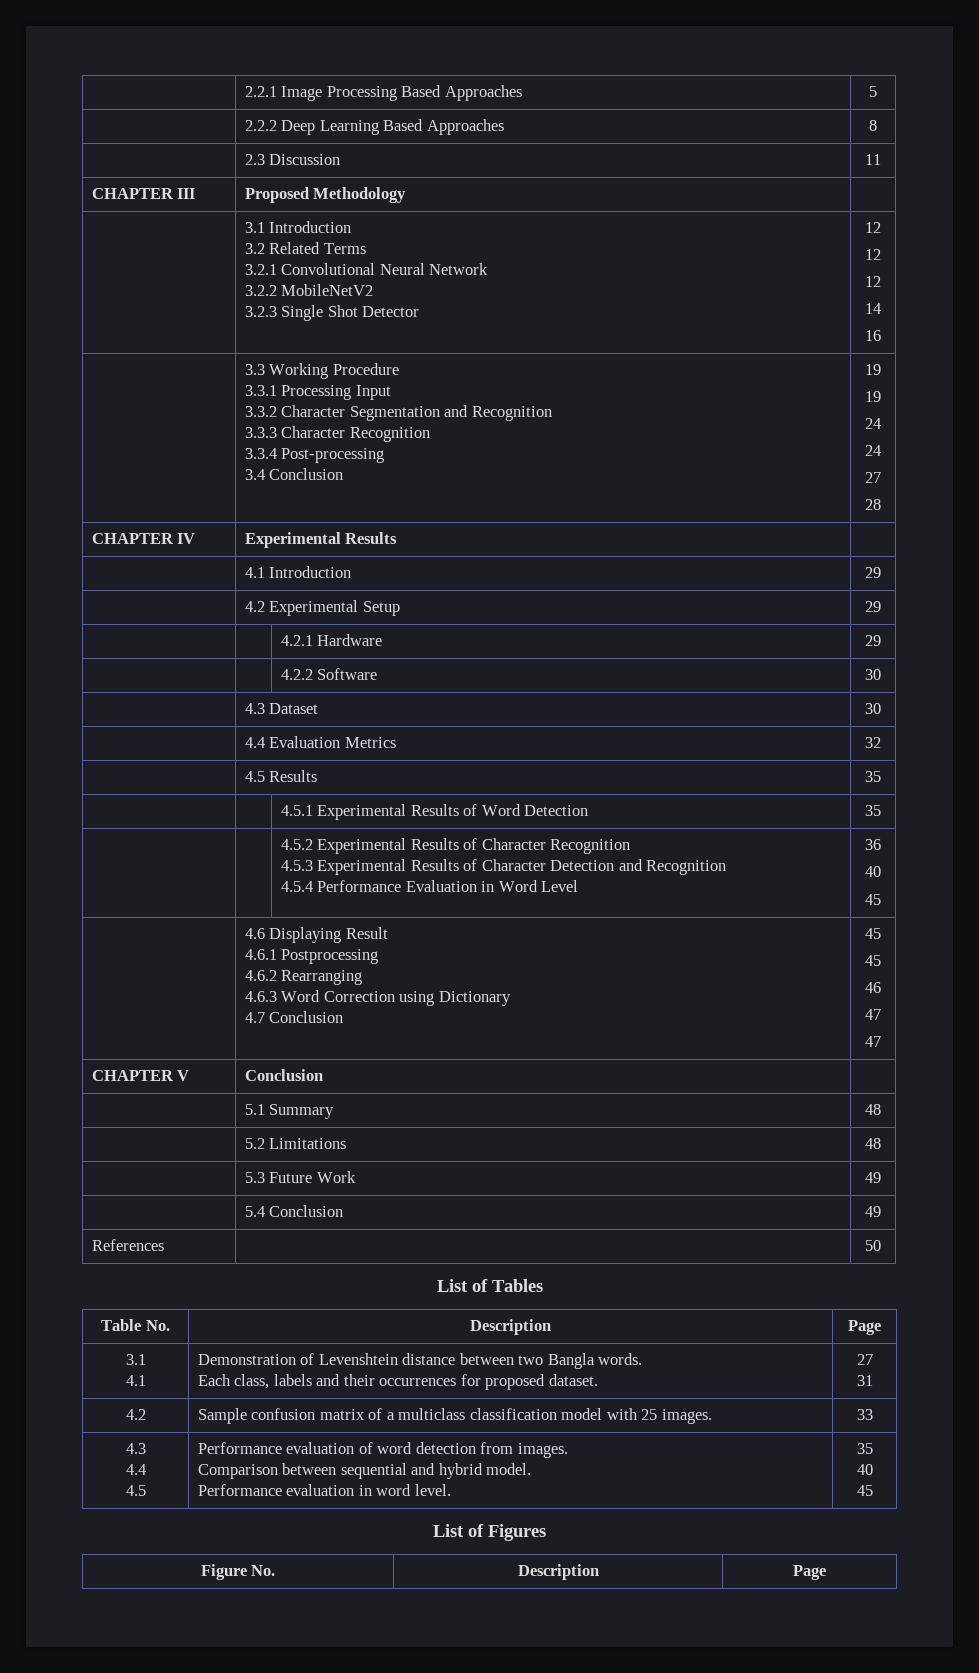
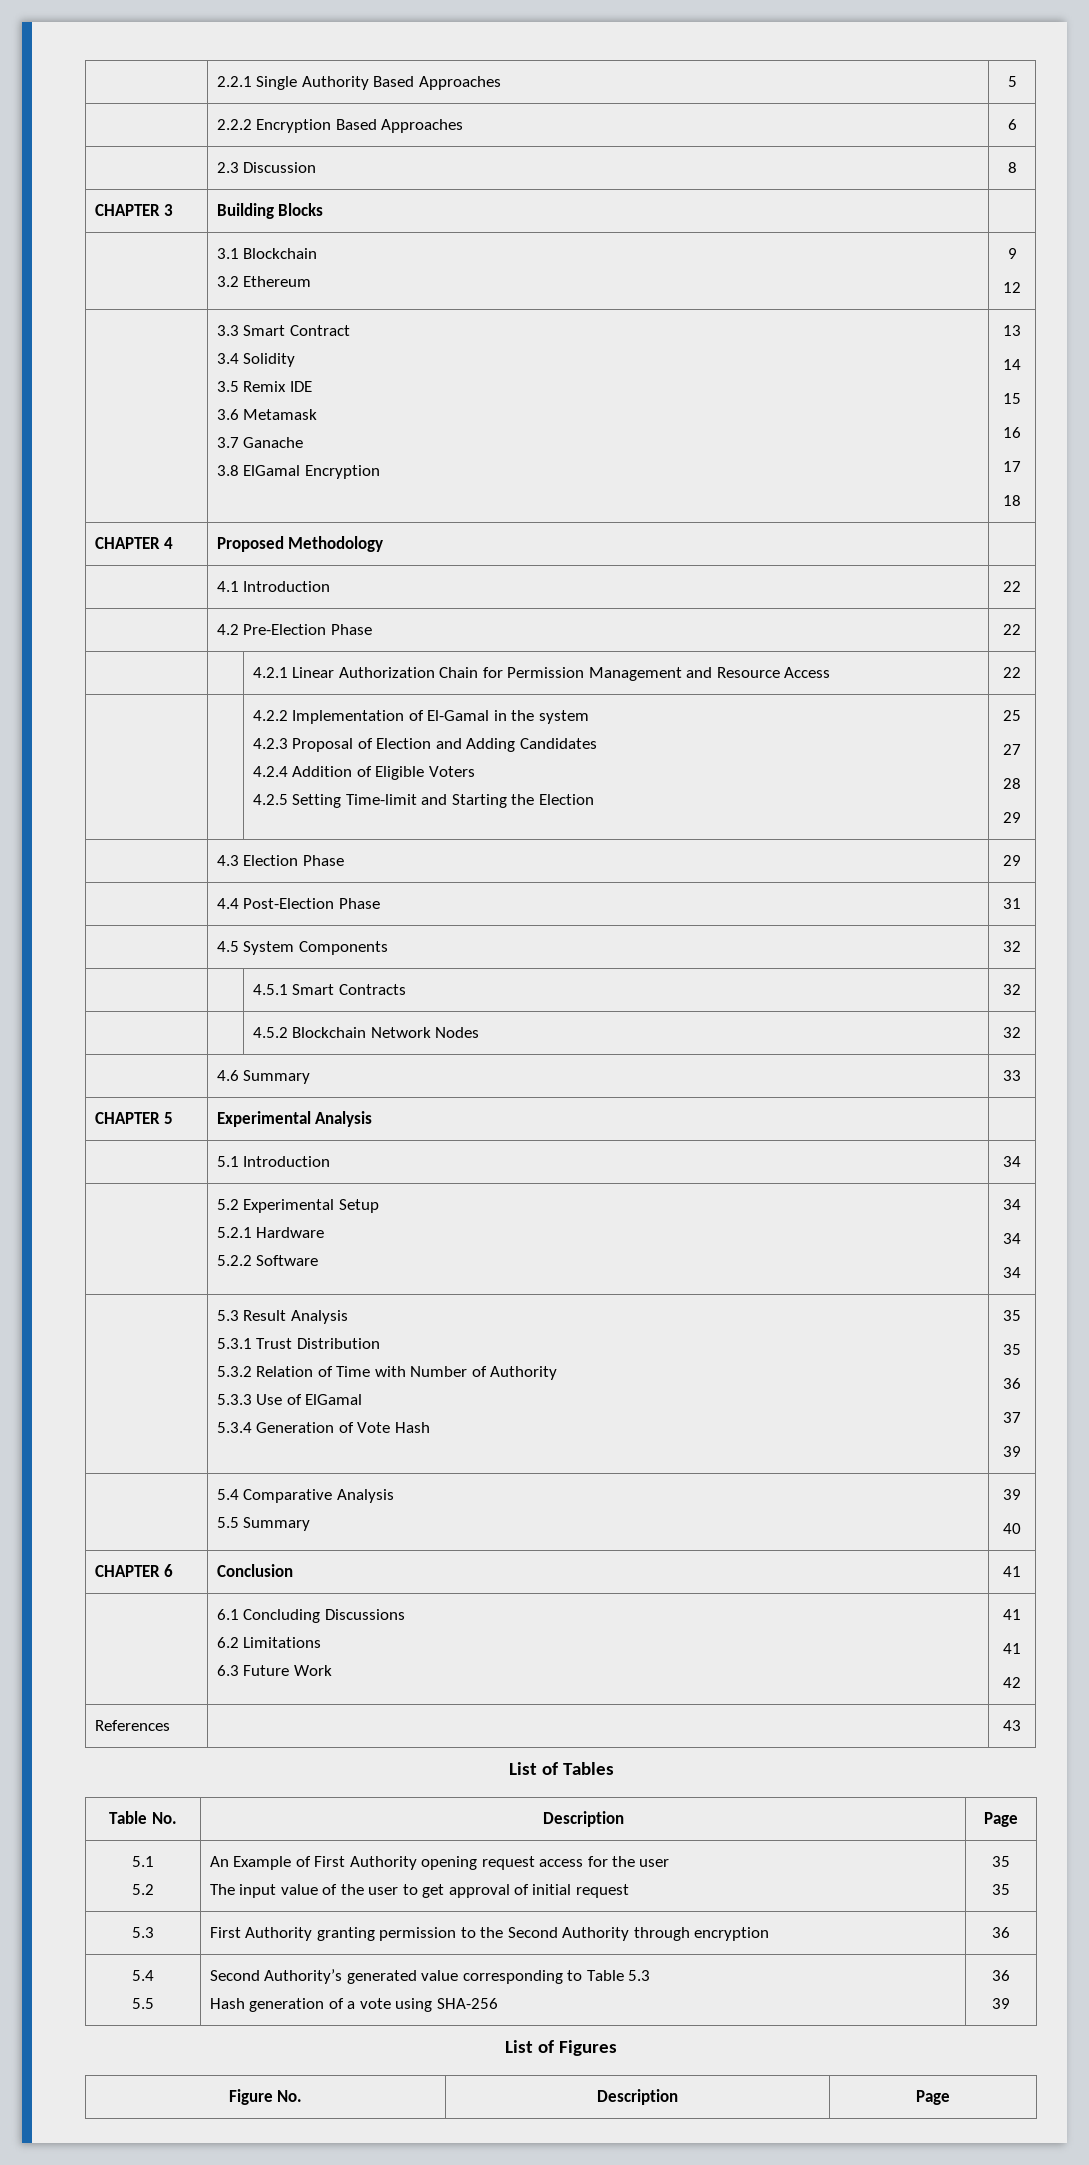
- | 2.2.1 Image Processing Based Approaches | 5
+ | 2.2.1 Single Authority Based Approaches | 5
- | 2.2.2 Deep Learning Based Approaches | 8
+ | 2.2.2 Encryption Based Approaches | 6
- | 2.3 Discussion | 11
- CHAPTER III | Proposed Methodology |
+ | 2.3 Discussion | 8
+ CHAPTER 3 | Building Blocks |
+ | 3.1 Blockchain
+ 3.2 Ethereum | 9
+ 12
+ | 3.3 Smart Contract
+ 3.4 Solidity
+ 3.5 Remix IDE
+ 3.6 Metamask
+ 3.7 Ganache
+ 3.8 ElGamal Encryption | 13
+ 14
+ 15
+ 16
+ 17
+ 18
+ CHAPTER 4 | Proposed Methodology |
- | 3.1 Introduction
- 3.2 Related Terms
- 3.2.1 Convolutional Neural Network
- 3.2.2 MobileNetV2
- 3.2.3 Single Shot Detector | 12
- 12
- 12
- 14
- 16
- | 3.3 Working Procedure
- 3.3.1 Processing Input
- 3.3.2 Character Segmentation and Recognition
- 3.3.3 Character Recognition
- 3.3.4 Post-processing
- 3.4 Conclusion | 19
- 19
- 24
- 24
+ | 4.1 Introduction | 22
+ | 4.2 Pre-Election Phase | 22
+ | | 4.2.1 Linear Authorization Chain for Permission Management and Resource Access | 22
+ | | 4.2.2 Implementation of El-Gamal in the system
+ 4.2.3 Proposal of Election and Adding Candidates
+ 4.2.4 Addition of Eligible Voters
+ 4.2.5 Setting Time-limit and Starting the Election | 25
  27
  28
- CHAPTER IV | Experimental Results |
- | 4.1 Introduction | 29
- | 4.2 Experimental Setup | 29
- | | 4.2.1 Hardware | 29
- | | 4.2.2 Software | 30
- | 4.3 Dataset | 30
- | 4.4 Evaluation Metrics | 32
- | 4.5 Results | 35
- | | 4.5.1 Experimental Results of Word Detection | 35
- | | 4.5.2 Experimental Results of Character Recognition
- 4.5.3 Experimental Results of Character Detection and Recognition
- 4.5.4 Performance Evaluation in Word Level | 36
+ 29
+ | 4.3 Election Phase | 29
+ | 4.4 Post-Election Phase | 31
+ | 4.5 System Components | 32
+ | | 4.5.1 Smart Contracts | 32
+ | | 4.5.2 Blockchain Network Nodes | 32
+ | 4.6 Summary | 33
+ CHAPTER 5 | Experimental Analysis |
+ | 5.1 Introduction | 34
+ | 5.2 Experimental Setup
+ 5.2.1 Hardware
+ 5.2.2 Software | 34
+ 34
+ 34
+ | 5.3 Result Analysis
+ 5.3.1 Trust Distribution
+ 5.3.2 Relation of Time with Number of Authority
+ 5.3.3 Use of ElGamal
+ 5.3.4 Generation of Vote Hash | 35
+ 35
+ 36
+ 37
+ 39
+ | 5.4 Comparative Analysis
+ 5.5 Summary | 39
  40
- 45
- | 4.6 Displaying Result
- 4.6.1 Postprocessing
- 4.6.2 Rearranging
- 4.6.3 Word Correction using Dictionary
- 4.7 Conclusion | 45
- 45
- 46
- 47
- 47
- CHAPTER V | Conclusion |
- | 5.1 Summary | 48
- | 5.2 Limitations | 48
- | 5.3 Future Work | 49
- | 5.4 Conclusion | 49
+ CHAPTER 6 | Conclusion | 41
+ | 6.1 Concluding Discussions
+ 6.2 Limitations
+ 6.3 Future Work | 41
+ 41
+ 42
- References | | 50
+ References | | 43
  Table No. | Description | Page
- 3.1
- 4.1 | Demonstration of Levenshtein distance between two Bangla words.
- Each class, labels and their occurrences for proposed dataset. | 27
- 31
- 4.2 | Sample confusion matrix of a multiclass classification model with 25 images. | 33
- 4.3
- 4.4
- 4.5 | Performance evaluation of word detection from images.
- Comparison between sequential and hybrid model.
- Performance evaluation in word level. | 35
- 40
- 45
+ 5.1
+ 5.2 | An Example of First Authority opening request access for the user
+ The input value of the user to get approval of initial request | 35
+ 35
+ 5.3 | First Authority granting permission to the Second Authority through encryption | 36
+ 5.4
+ 5.5 | Second Authority’s generated value corresponding to Table 5.3
+ Hash generation of a vote using SHA-256 | 36
+ 39

